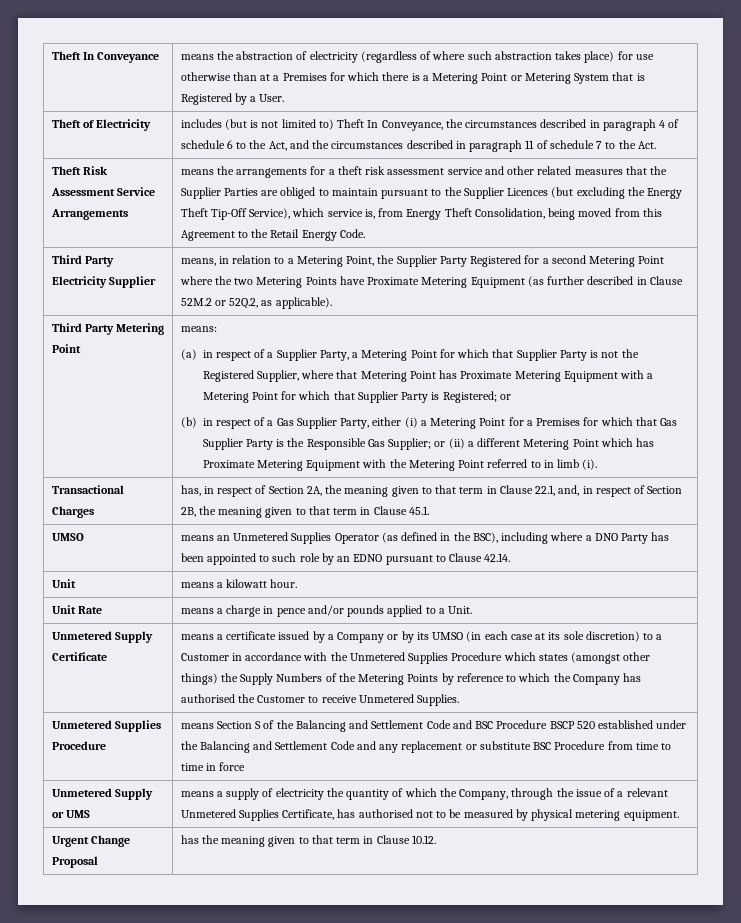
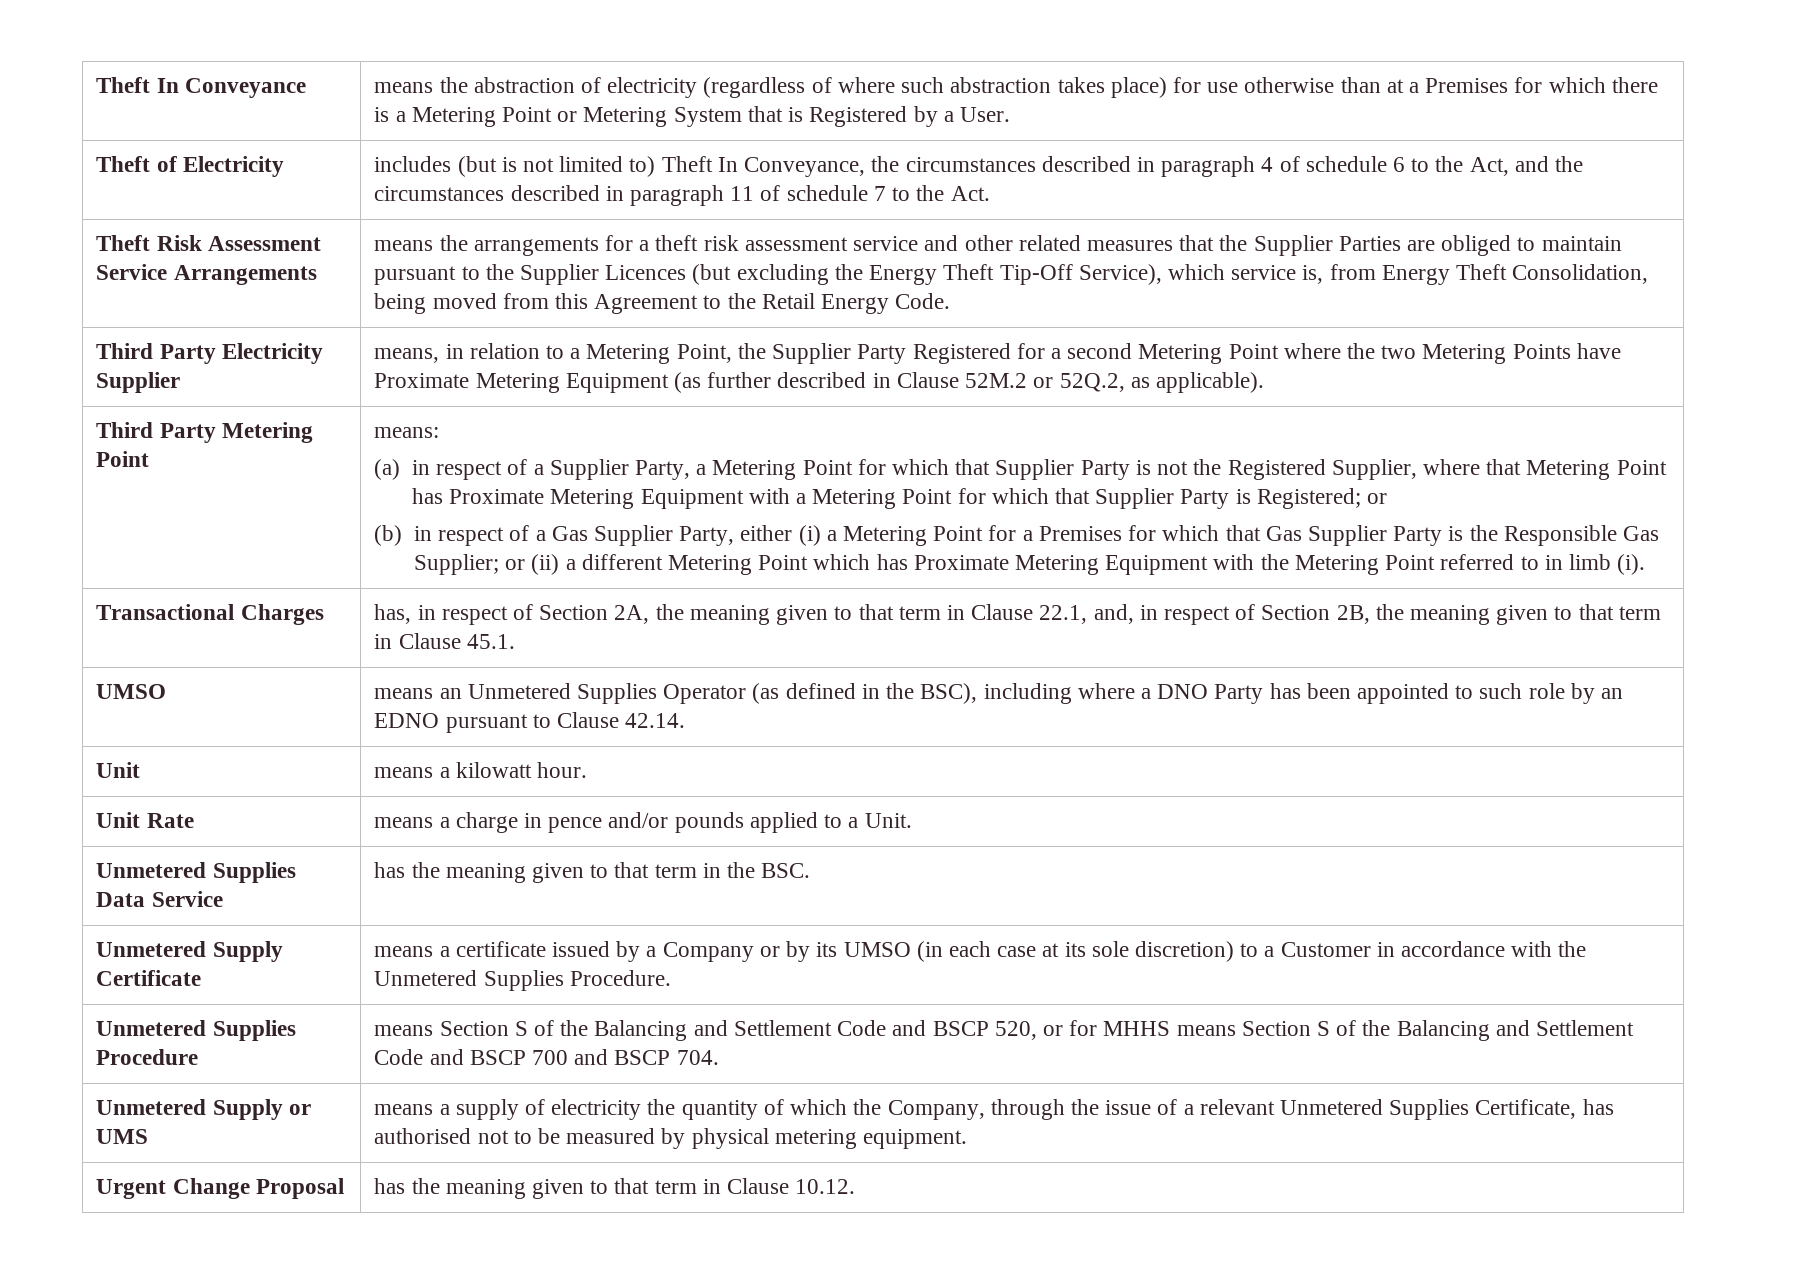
+ Unmetered Supplies Data Service | has the meaning given to that term in the BSC.
- means a certificate issued by a Company or by its UMSO (in each case at its sole discretion) to a Customer in accordance with the Unmetered Supplies Procedure which states (amongst other things) the Supply Numbers of the Metering Points by reference to which the Company has authorised the Customer to receive Unmetered Supplies.
+ means a certificate issued by a Company or by its UMSO (in each case at its sole discretion) to a Customer in accordance with the Unmetered Supplies Procedure.
- Unmetered Supplies Procedure | means Section S of the Balancing and Settlement Code and BSC Procedure BSCP 520 established under the Balancing and Settlement Code and any replacement or substitute BSC Procedure from time to time in force
+ Unmetered Supplies Procedure | means Section S of the Balancing and Settlement Code and BSCP 520, or for MHHS means Section S of the Balancing and Settlement Code and BSCP 700 and BSCP 704.

